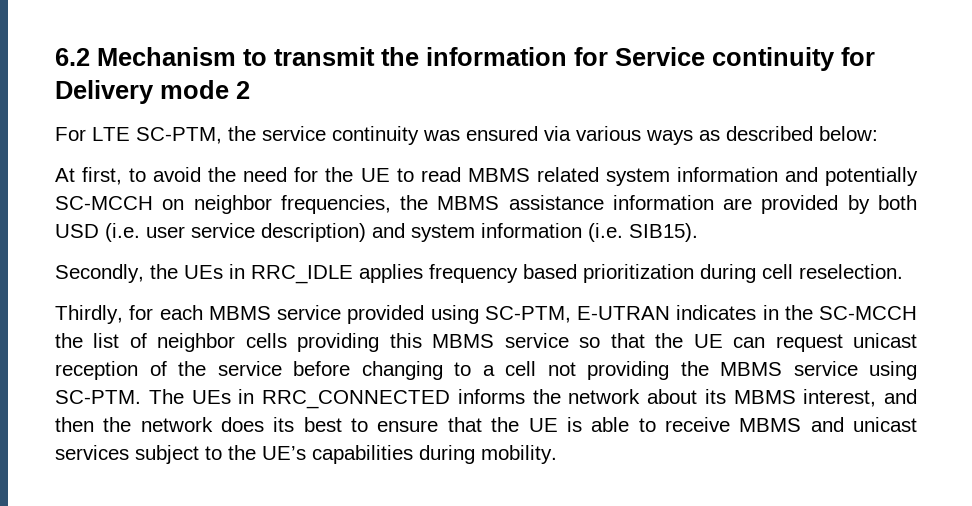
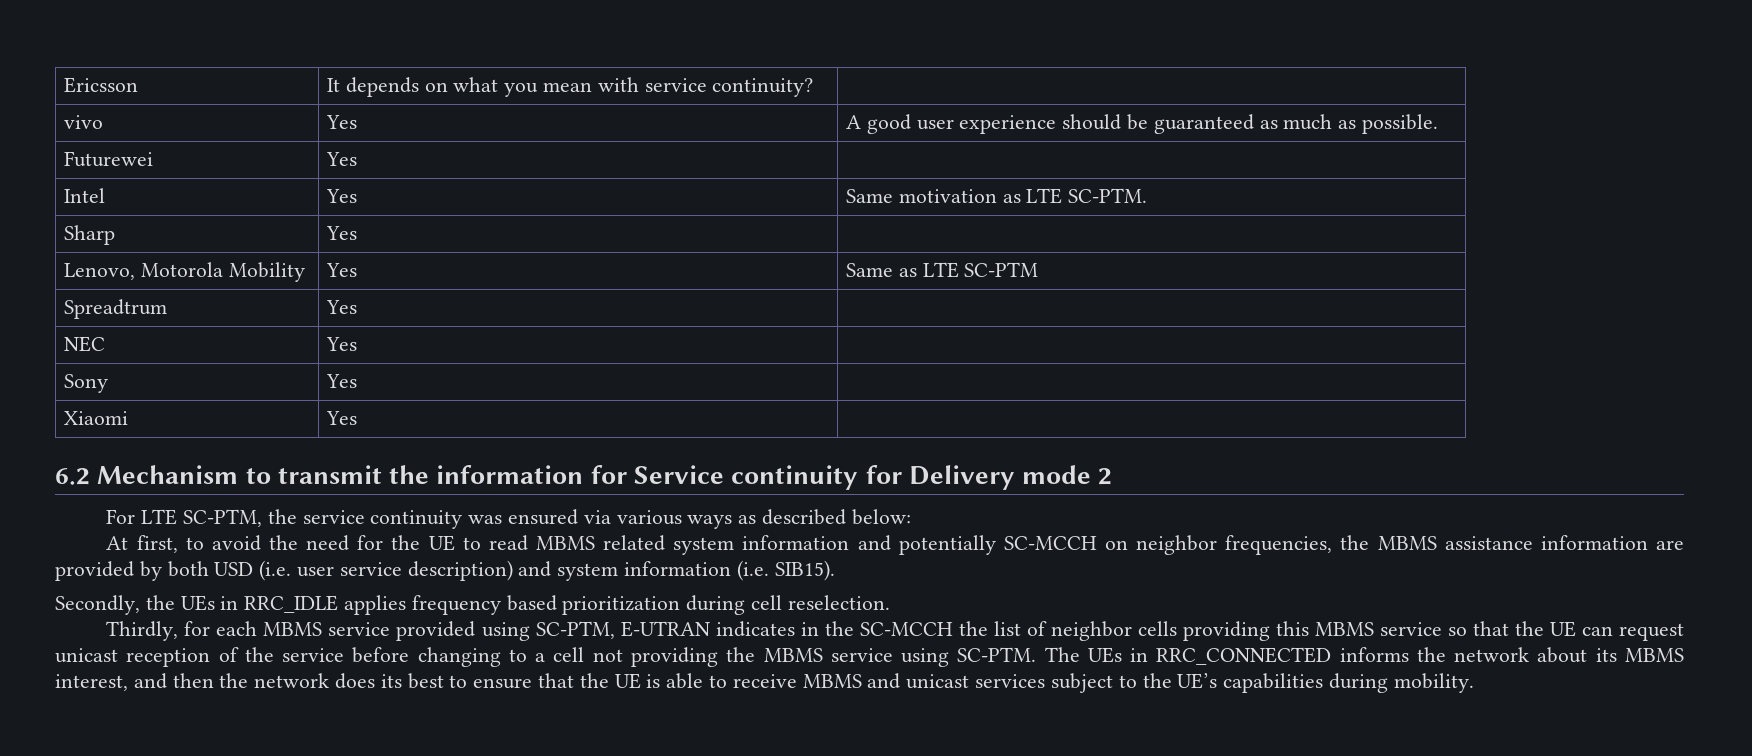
+ Ericsson | It depends on what you mean with service continuity? |
+ vivo | Yes | A good user experience should be guaranteed as much as possible.
+ Futurewei | Yes |
+ Intel | Yes | Same motivation as LTE SC-PTM.
+ Sharp | Yes |
+ Lenovo, Motorola Mobility | Yes | Same as LTE SC-PTM
+ Spreadtrum | Yes |
+ NEC | Yes |
+ Sony | Yes |
+ Xiaomi | Yes |

